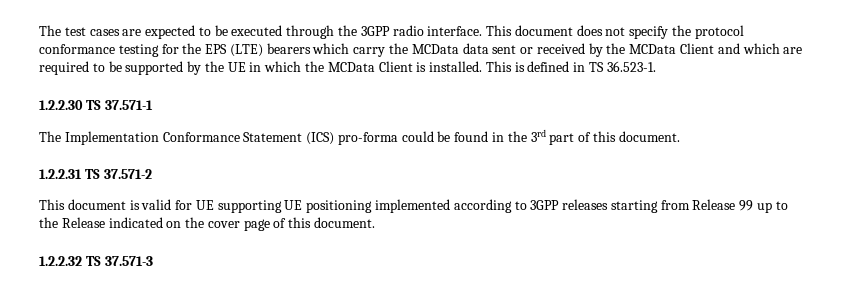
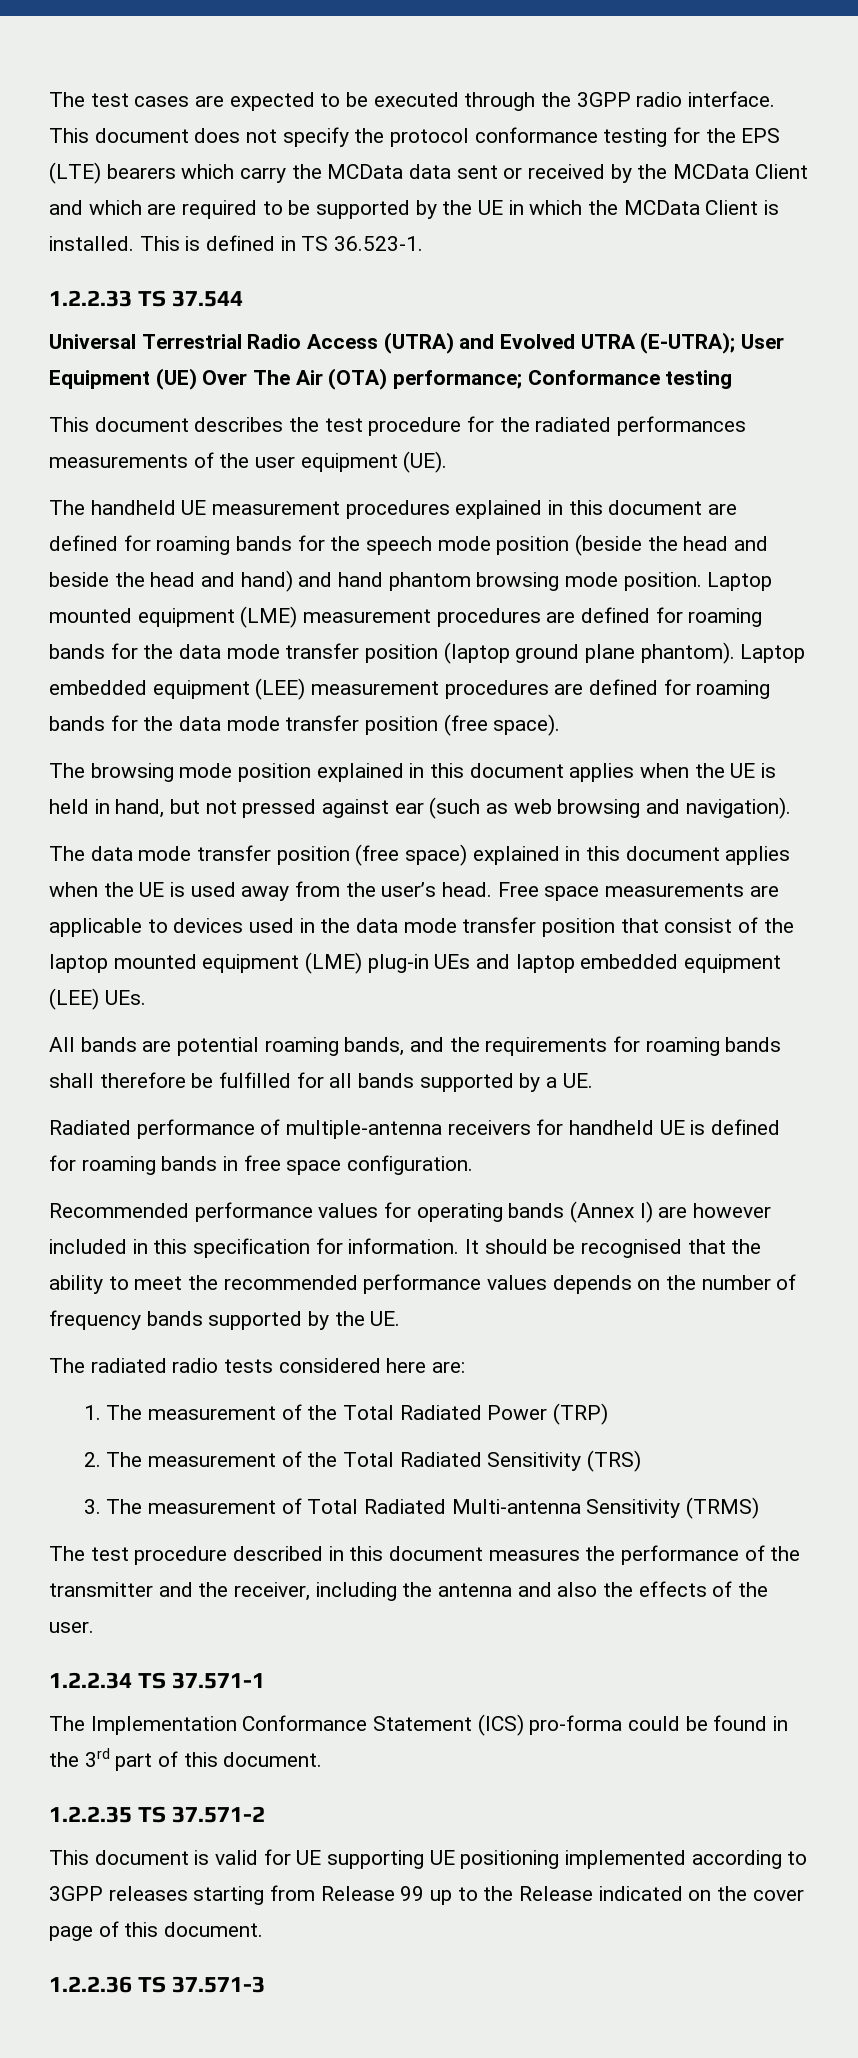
- 1.2.2.30 TS 37.571-1
+ 1.2.2.33 TS 37.544
+ Universal Terrestrial Radio Access (UTRA) and Evolved UTRA (E-UTRA); User Equipment (UE) Over The Air (OTA) performance; Conformance testing
+ This document describes the test procedure for the radiated performances measurements of the user equipment (UE).
+ The handheld UE measurement procedures explained in this document are defined for roaming bands for the speech mode position (beside the head and beside the head and hand) and hand phantom browsing mode position. Laptop mounted equipment (LME) measurement procedures are defined for roaming bands for the data mode transfer position (laptop ground plane phantom). Laptop embedded equipment (LEE) measurement procedures are defined for roaming bands for the data mode transfer position (free space).
+ The browsing mode position explained in this document applies when the UE is held in hand, but not pressed against ear (such as web browsing and navigation).
+ The data mode transfer position (free space) explained in this document applies when the UE is used away from the user’s head. Free space measurements are applicable to devices used in the data mode transfer position that consist of the laptop mounted equipment (LME) plug-in UEs and laptop embedded equipment (LEE) UEs.
+ All bands are potential roaming bands, and the requirements for roaming bands shall therefore be fulfilled for all bands supported by a UE.
+ Radiated performance of multiple-antenna receivers for handheld UE is defined for roaming bands in free space configuration.
+ Recommended performance values for operating bands (Annex I) are however included in this specification for information. It should be recognised that the ability to meet the recommended performance values depends on the number of frequency bands supported by the UE.
+ The radiated radio tests considered here are:
+ 1. The measurement of the Total Radiated Power (TRP)
+ 2. The measurement of the Total Radiated Sensitivity (TRS)
+ 3. The measurement of Total Radiated Multi-antenna Sensitivity (TRMS)
+ The test procedure described in this document measures the performance of the transmitter and the receiver, including the antenna and also the effects of the user.
+ 1.2.2.34 TS 37.571-1
- 1.2.2.31 TS 37.571-2
+ 1.2.2.35 TS 37.571-2
- 1.2.2.32 TS 37.571-3
+ 1.2.2.36 TS 37.571-3

